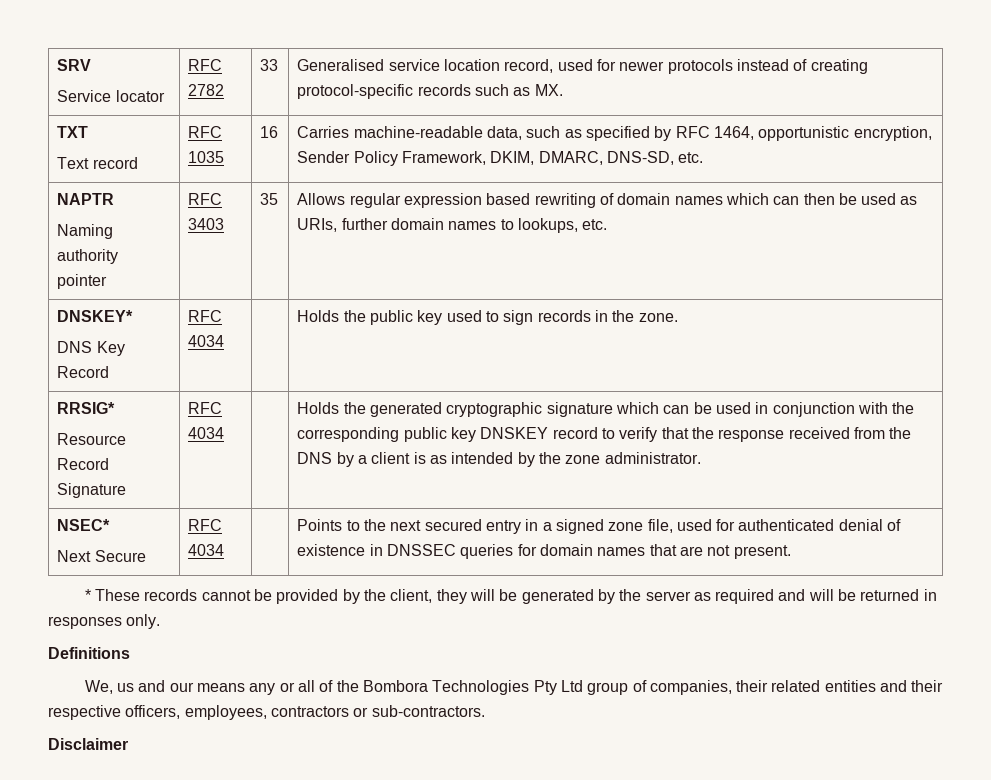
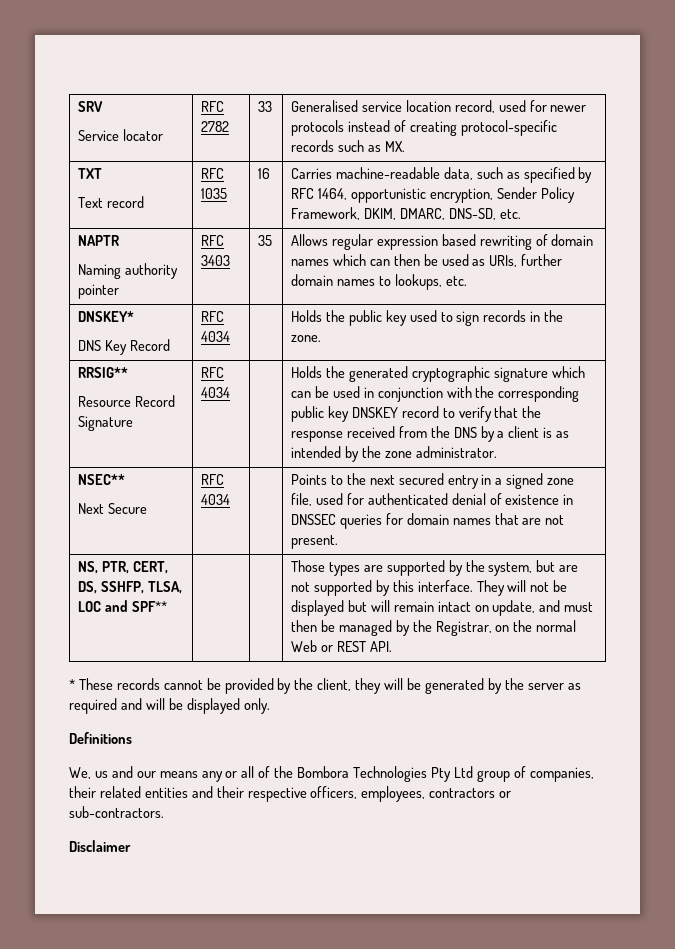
- RRSIG*
+ RRSIG**
- NSEC*
+ NSEC**
+ NS, PTR, CERT, DS, SSHFP, TLSA, LOC and SPF** | | | Those types are supported by the system, but are not supported by this interface. They will not be displayed but will remain intact on update, and must then be managed by the Registrar, on the normal Web or REST API.
- * These records cannot be provided by the client, they will be generated by the server as required and will be returned in responses only.
+ * These records cannot be provided by the client, they will be generated by the server as required and will be displayed only.

